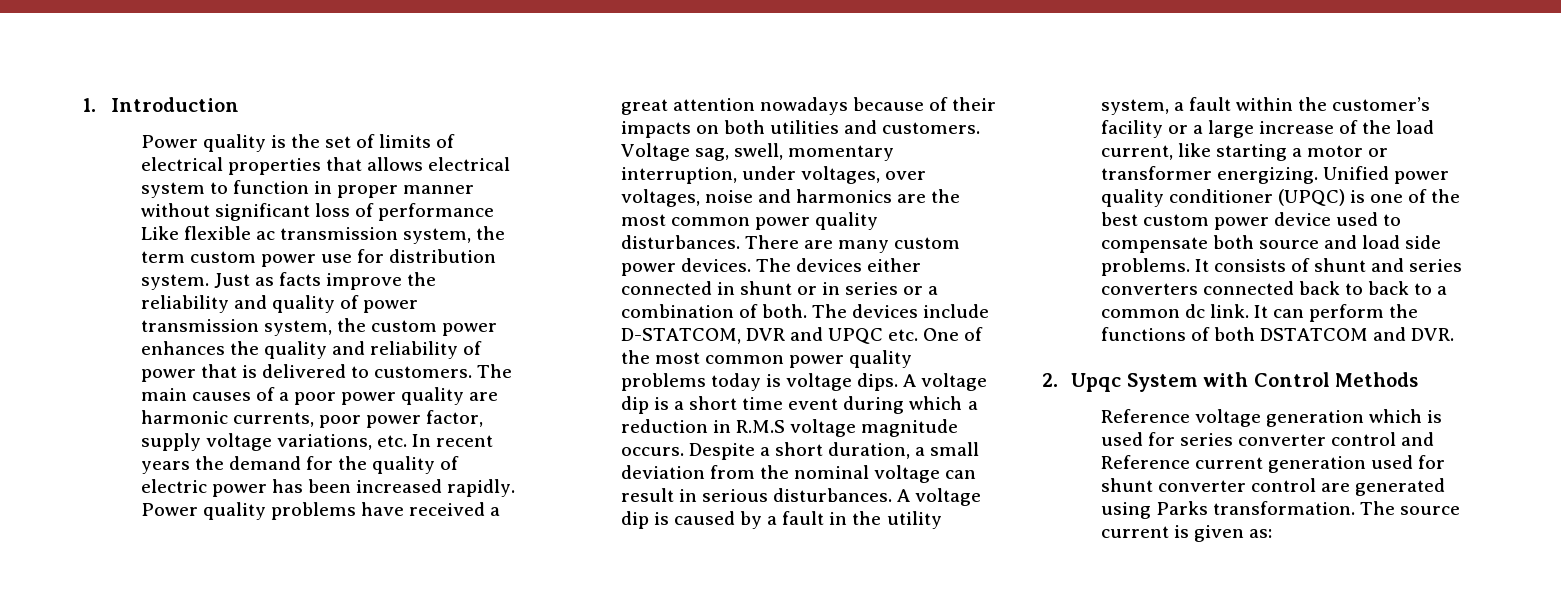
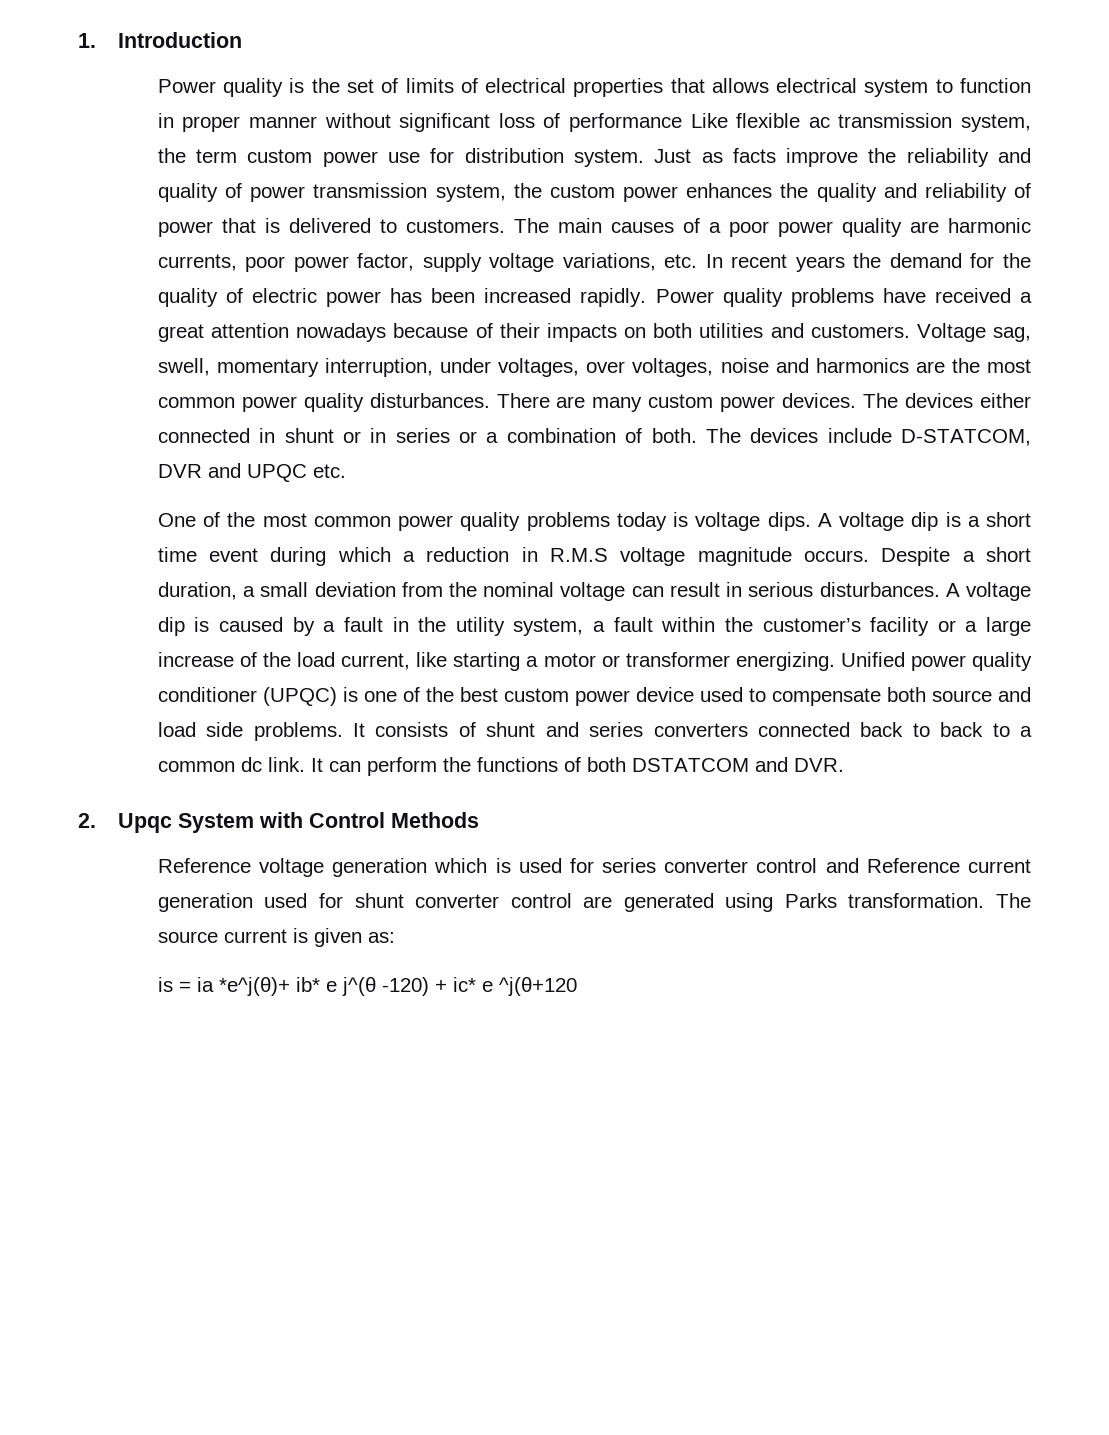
- The devices include D-STATCOM, DVR and UPQC etc. One of the most common power quality problems today is voltage dips.
+ The devices include D-STATCOM, DVR and UPQC etc.
+ One of the most common power quality problems today is voltage dips.
+ is = ia *e^j(θ)+ ib* e j^(θ -120) + ic* e ^j(θ+120

